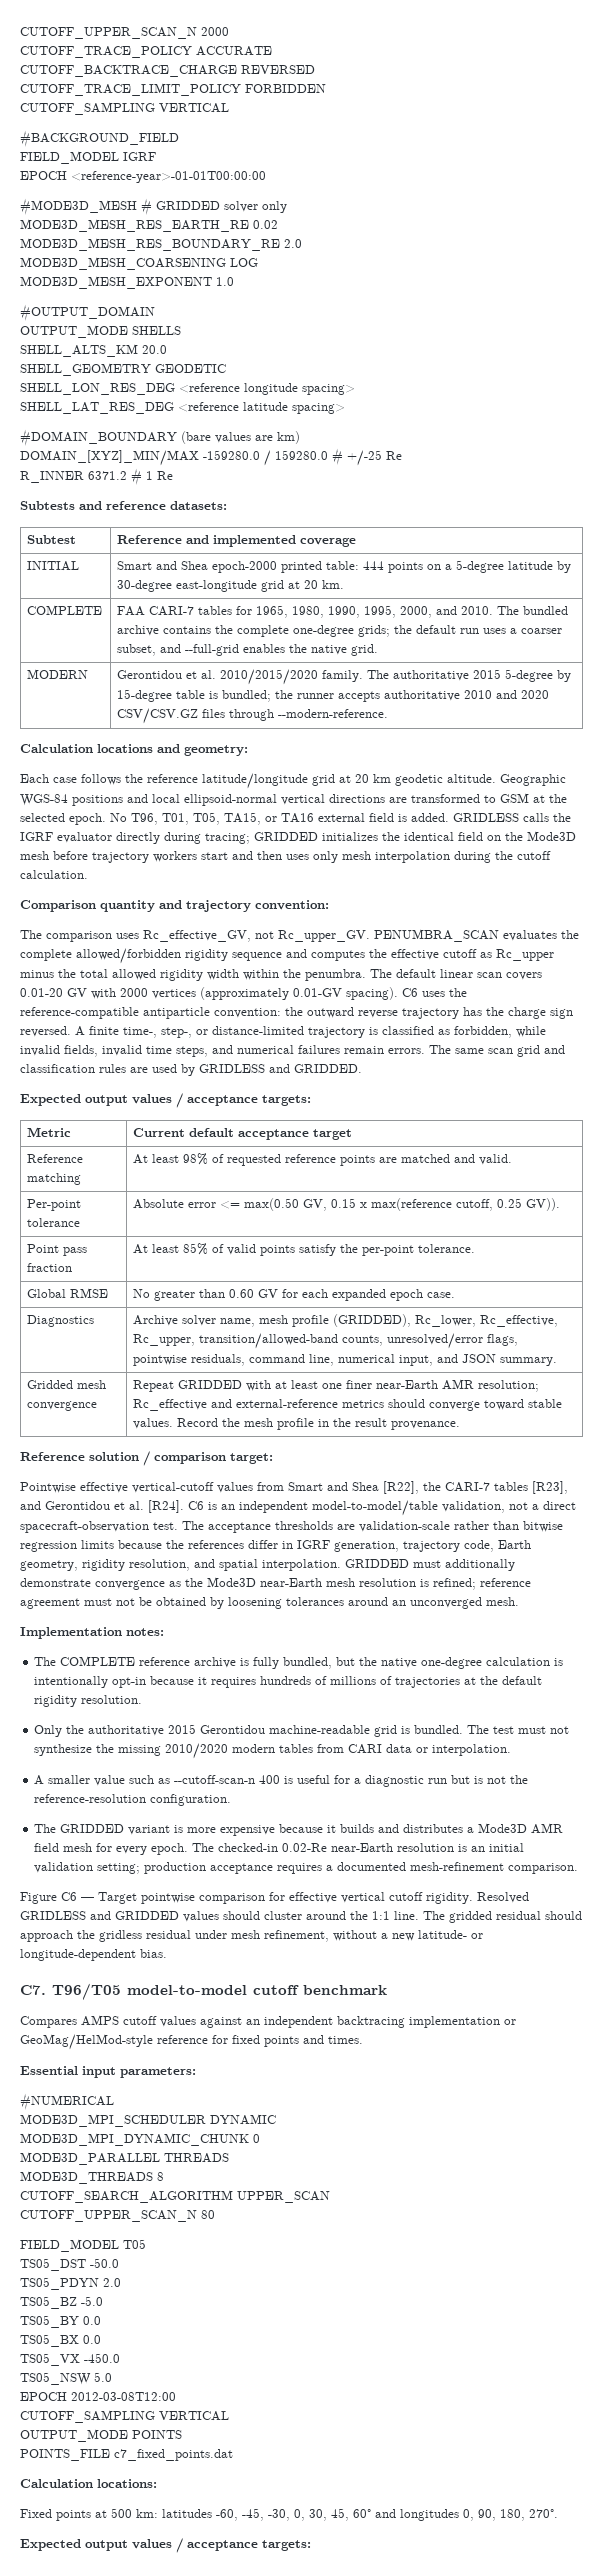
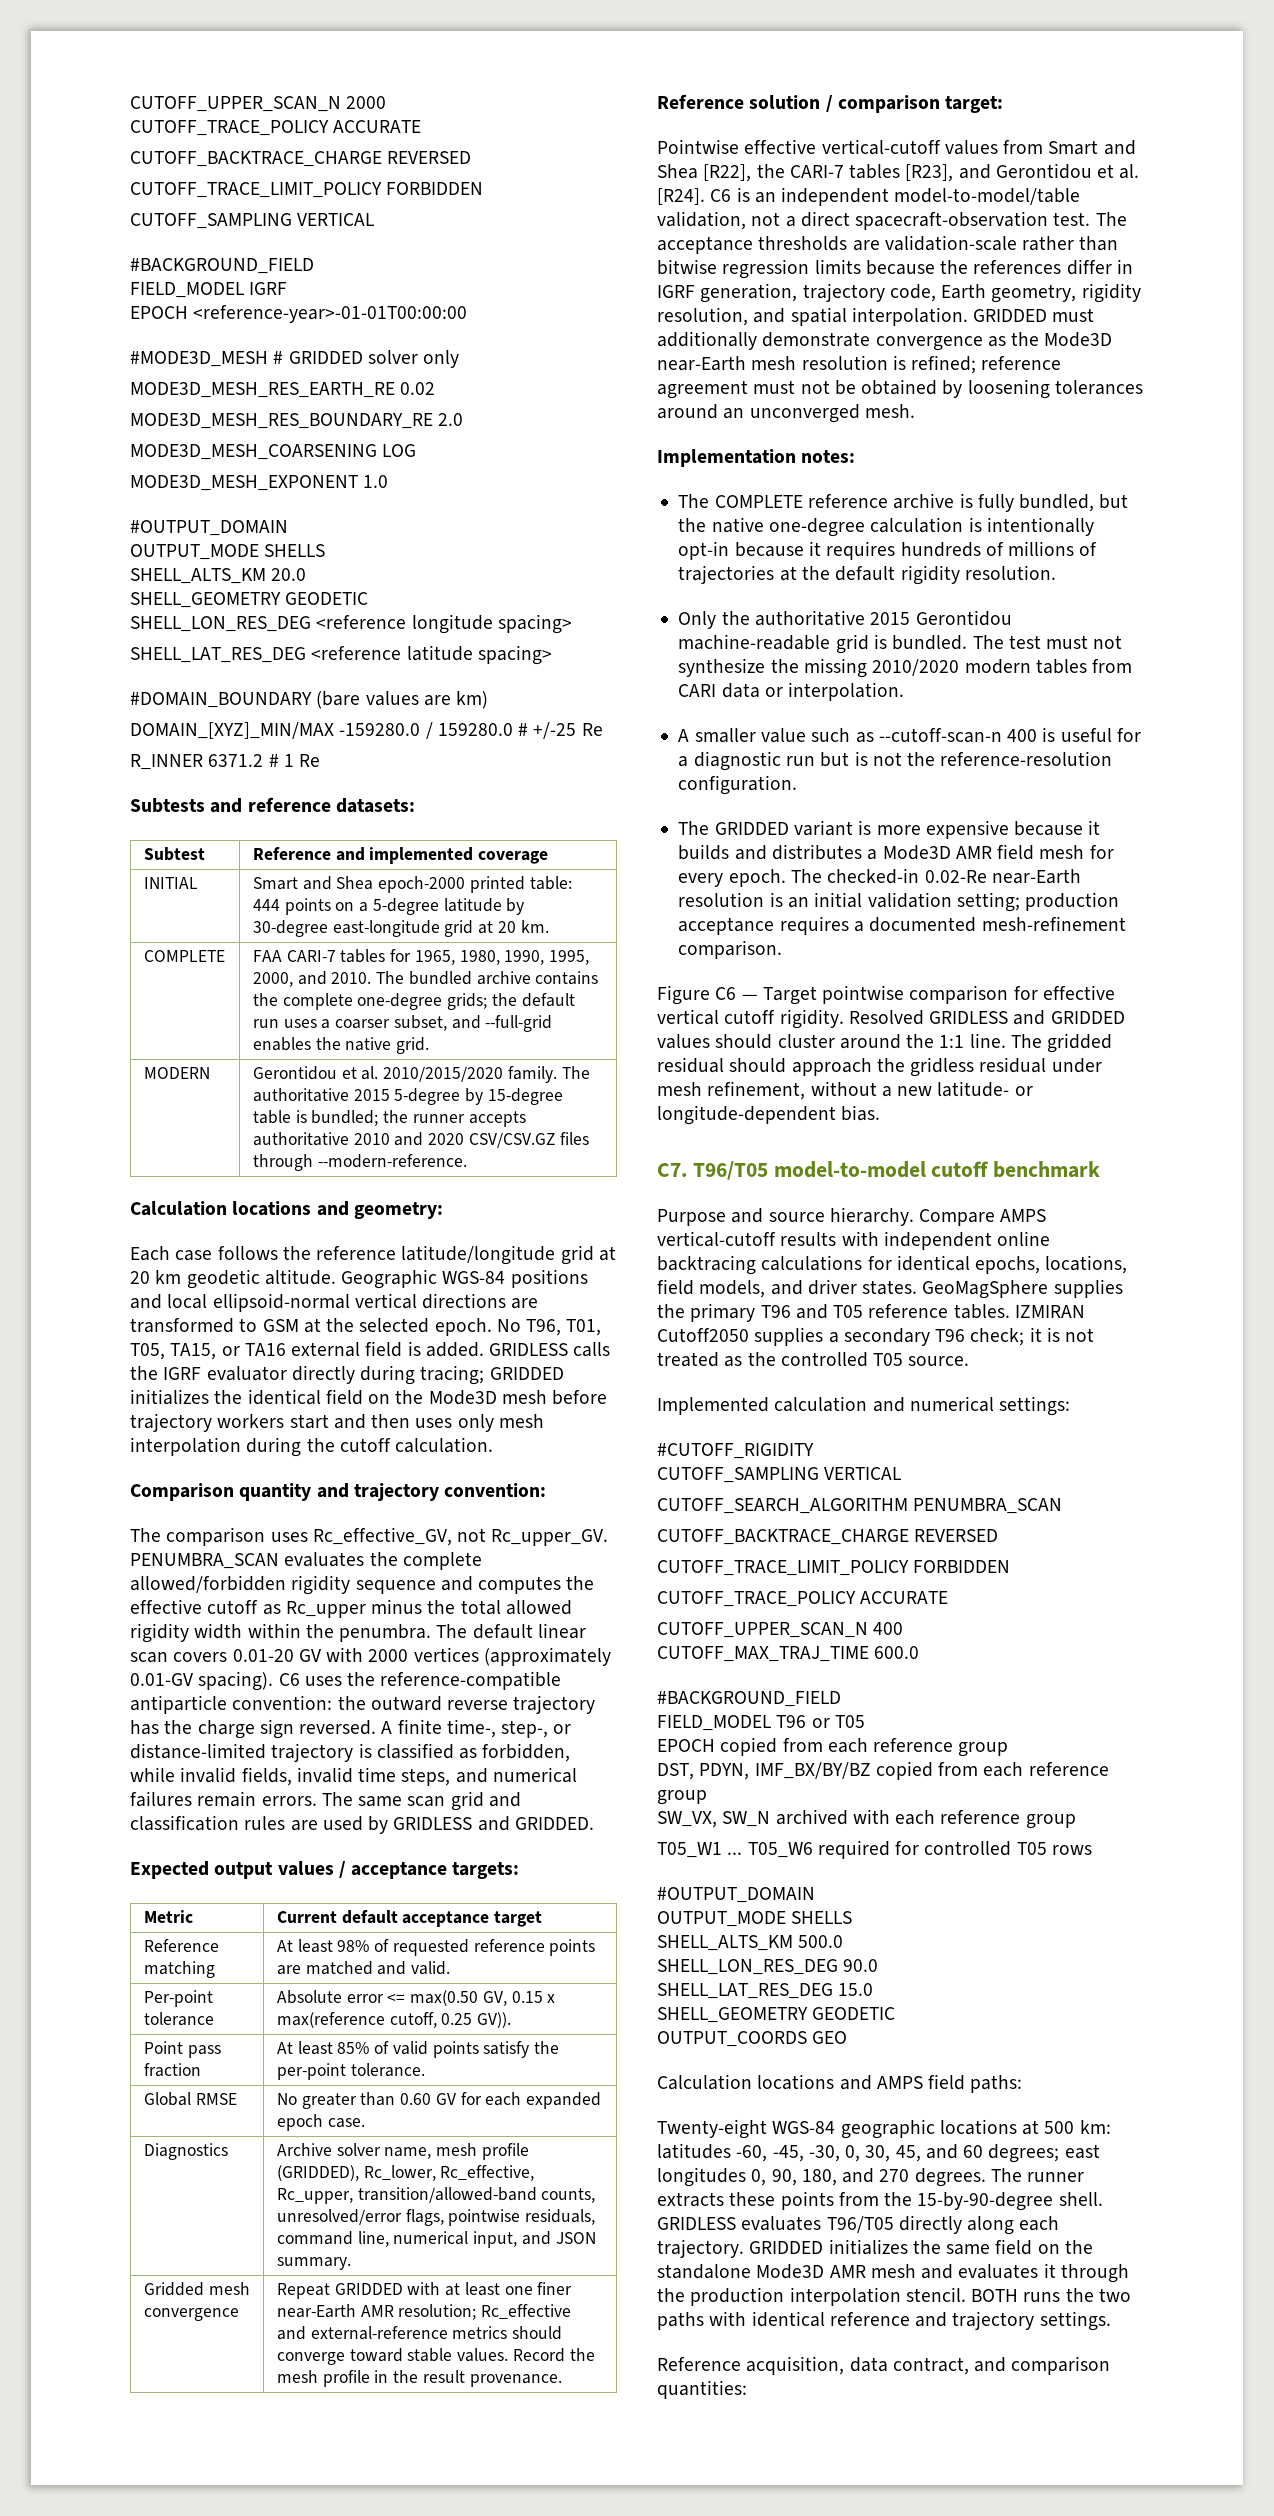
- Compares AMPS cutoff values against an independent backtracing implementation or GeoMag/HelMod-style reference for fixed points and times.
- Essential input parameters:
- #NUMERICAL
- MODE3D_MPI_SCHEDULER DYNAMIC
- MODE3D_MPI_DYNAMIC_CHUNK 0
- MODE3D_PARALLEL THREADS
- MODE3D_THREADS 8
- CUTOFF_SEARCH_ALGORITHM UPPER_SCAN
- CUTOFF_UPPER_SCAN_N 80
- FIELD_MODEL T05
- TS05_DST -50.0
- TS05_PDYN 2.0
- TS05_BZ -5.0
- TS05_BY 0.0
- TS05_BX 0.0
- TS05_VX -450.0
- TS05_NSW 5.0
- EPOCH 2012-03-08T12:00
+ Purpose and source hierarchy. Compare AMPS vertical-cutoff results with independent online backtracing calculations for identical epochs, locations, field models, and driver states. GeoMagSphere supplies the primary T96 and T05 reference tables. IZMIRAN Cutoff2050 supplies a secondary T96 check; it is not treated as the controlled T05 source.
+ Implemented calculation and numerical settings:
+ #CUTOFF_RIGIDITY
  CUTOFF_SAMPLING VERTICAL
- OUTPUT_MODE POINTS
- POINTS_FILE c7_fixed_points.dat
- Calculation locations:
- Fixed points at 500 km: latitudes -60, -45, -30, 0, 30, 45, 60° and longitudes 0, 90, 180, 270°.
- Expected output values / acceptance targets:
+ CUTOFF_SEARCH_ALGORITHM PENUMBRA_SCAN
+ CUTOFF_BACKTRACE_CHARGE REVERSED
+ CUTOFF_TRACE_LIMIT_POLICY FORBIDDEN
+ CUTOFF_TRACE_POLICY ACCURATE
+ CUTOFF_UPPER_SCAN_N 400
+ CUTOFF_MAX_TRAJ_TIME 600.0
+ #BACKGROUND_FIELD
+ FIELD_MODEL T96 or T05
+ EPOCH copied from each reference group
+ DST, PDYN, IMF_BX/BY/BZ copied from each reference group
+ SW_VX, SW_N archived with each reference group
+ T05_W1 ... T05_W6 required for controlled T05 rows
+ #OUTPUT_DOMAIN
+ OUTPUT_MODE SHELLS
+ SHELL_ALTS_KM 500.0
+ SHELL_LON_RES_DEG 90.0
+ SHELL_LAT_RES_DEG 15.0
+ SHELL_GEOMETRY GEODETIC
+ OUTPUT_COORDS GEO
+ Calculation locations and AMPS field paths:
+ Twenty-eight WGS-84 geographic locations at 500 km: latitudes -60, -45, -30, 0, 30, 45, and 60 degrees; east longitudes 0, 90, 180, and 270 degrees. The runner extracts these points from the 15-by-90-degree shell. GRIDLESS evaluates T96/T05 directly along each trajectory. GRIDDED initializes the same field on the standalone Mode3D AMR mesh and evaluates it through the production interpolation stencil. BOTH runs the two paths with identical reference and trajectory settings.
+ Reference acquisition, data contract, and comparison quantities:

